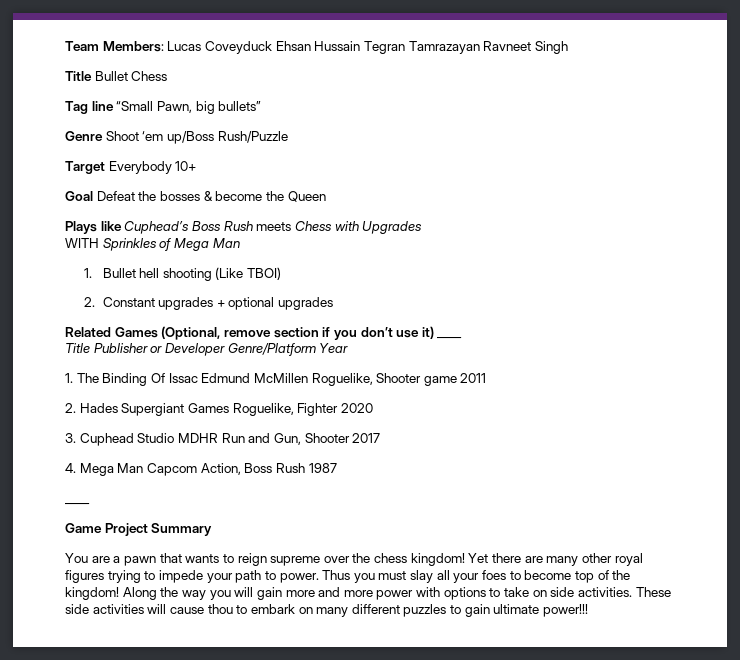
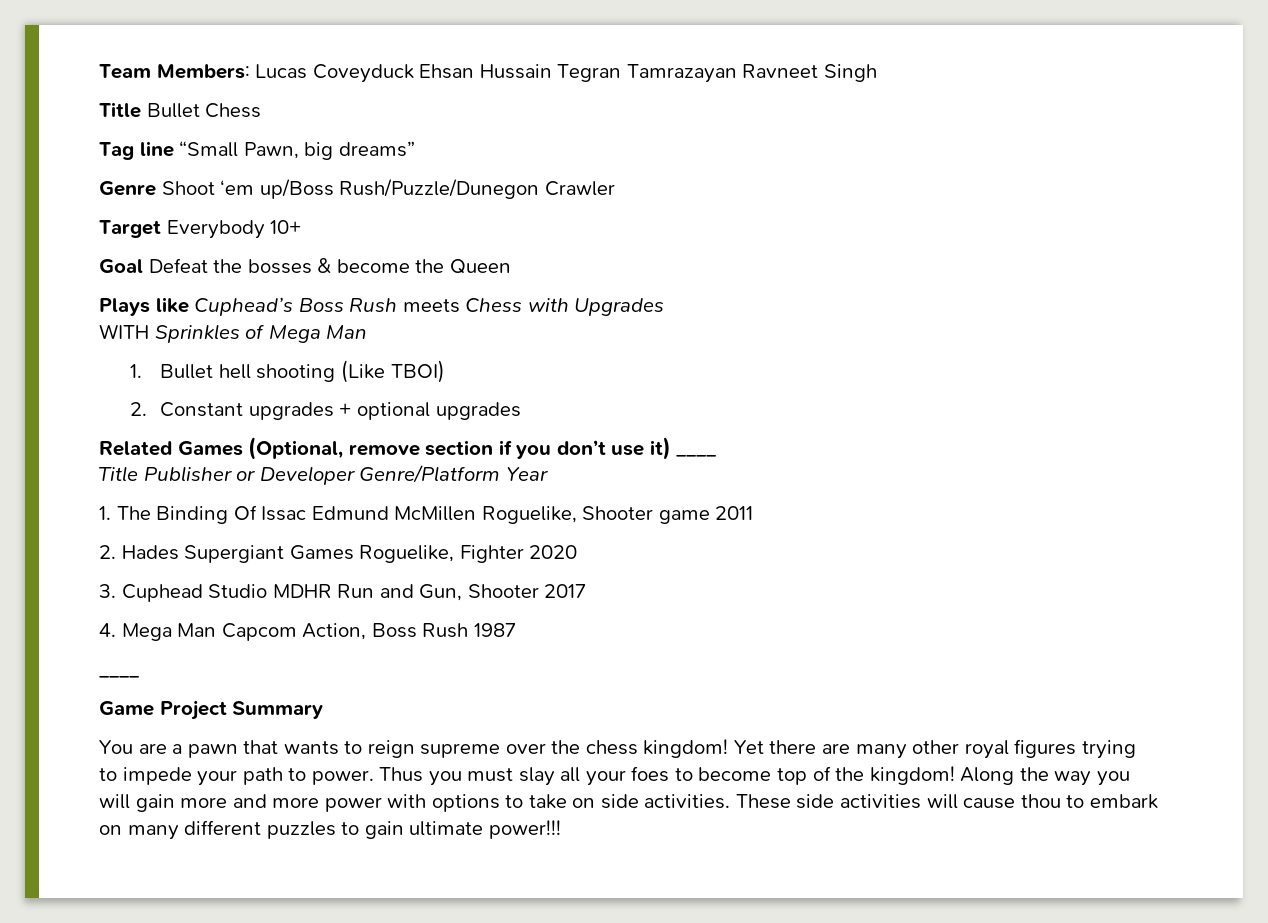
- Tag line “Small Pawn, big bullets”
+ Tag line “Small Pawn, big dreams”
- Genre Shoot ‘em up/Boss Rush/Puzzle
+ Genre Shoot ‘em up/Boss Rush/Puzzle/Dunegon Crawler

